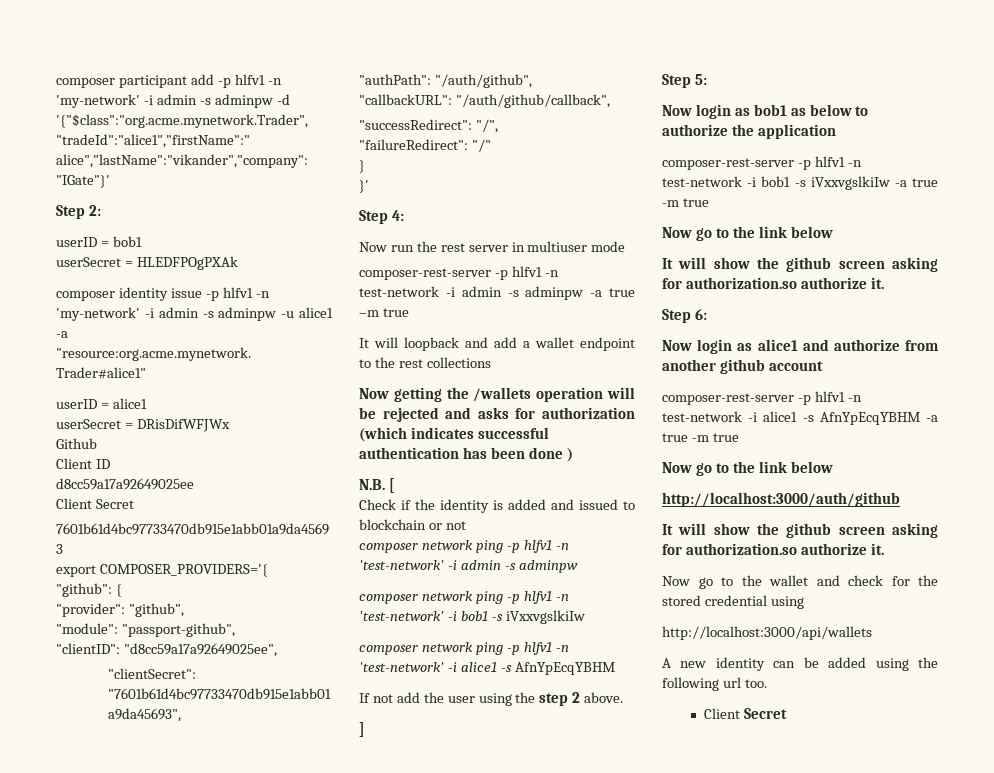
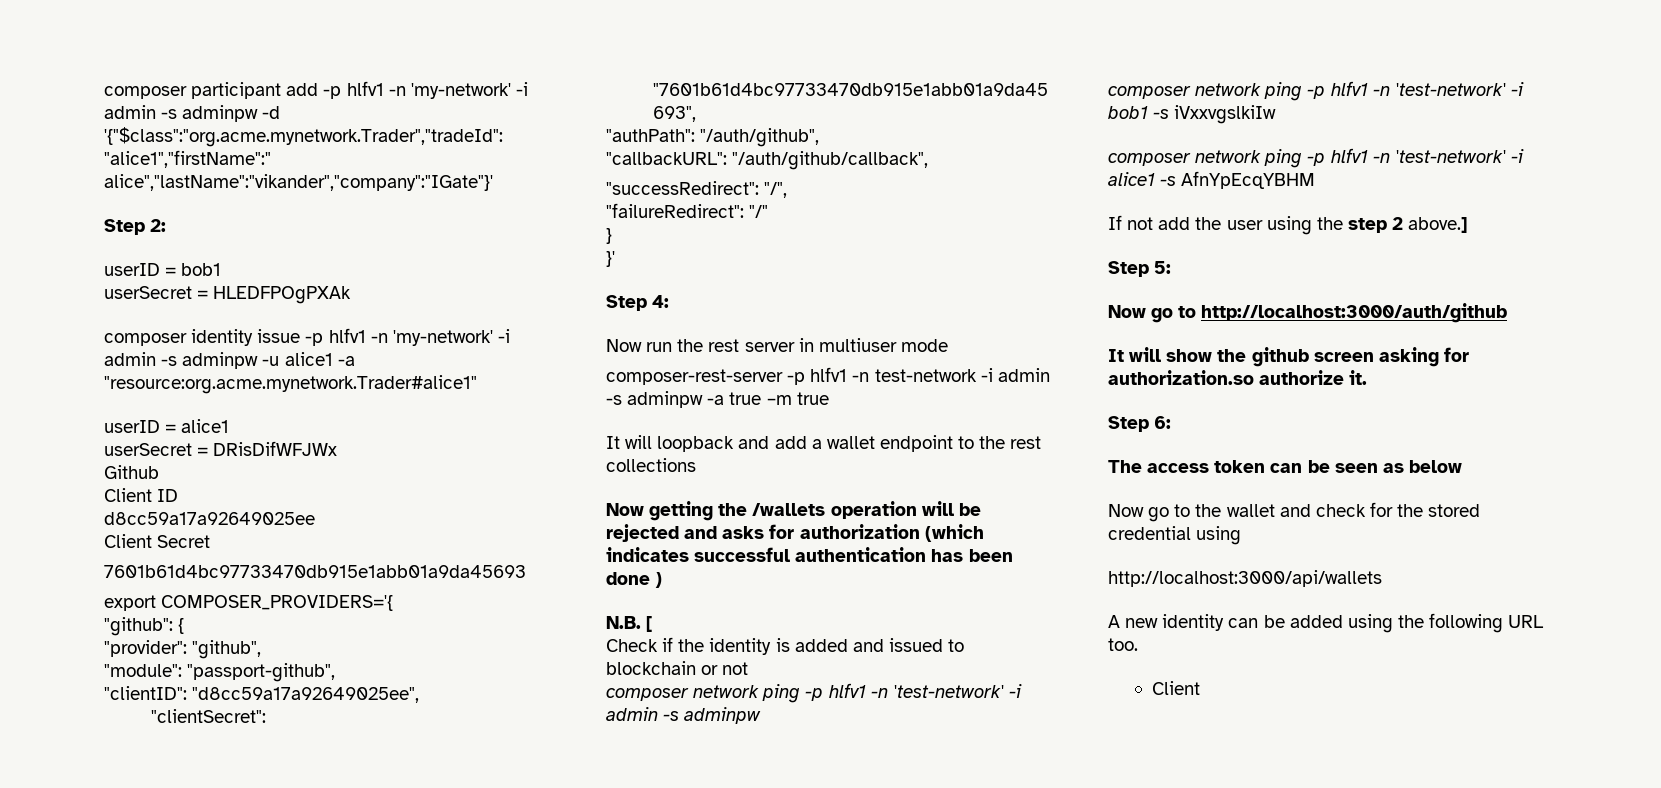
- If not add the user using the step 2 above.
- ]
+ If not add the user using the step 2 above.]
- Now login as bob1 as below to authorize the application
- composer-rest-server -p hlfv1 -n test-network -i bob1 -s iVxxvgslkiIw -a true -m true
- Now go to the link below
+ Now go to http://localhost:3000/auth/github
- Now login as alice1 and authorize from another github account
- composer-rest-server -p hlfv1 -n test-network -i alice1 -s AfnYpEcqYBHM -a true -m true
- Now go to the link below
- http://localhost:3000/auth/github
- It will show the github screen asking for authorization.so authorize it.
+ The access token can be seen as below
- A new identity can be added using the following url too.
- Client Secret
+ A new identity can be added using the following URL too.
+ Client

